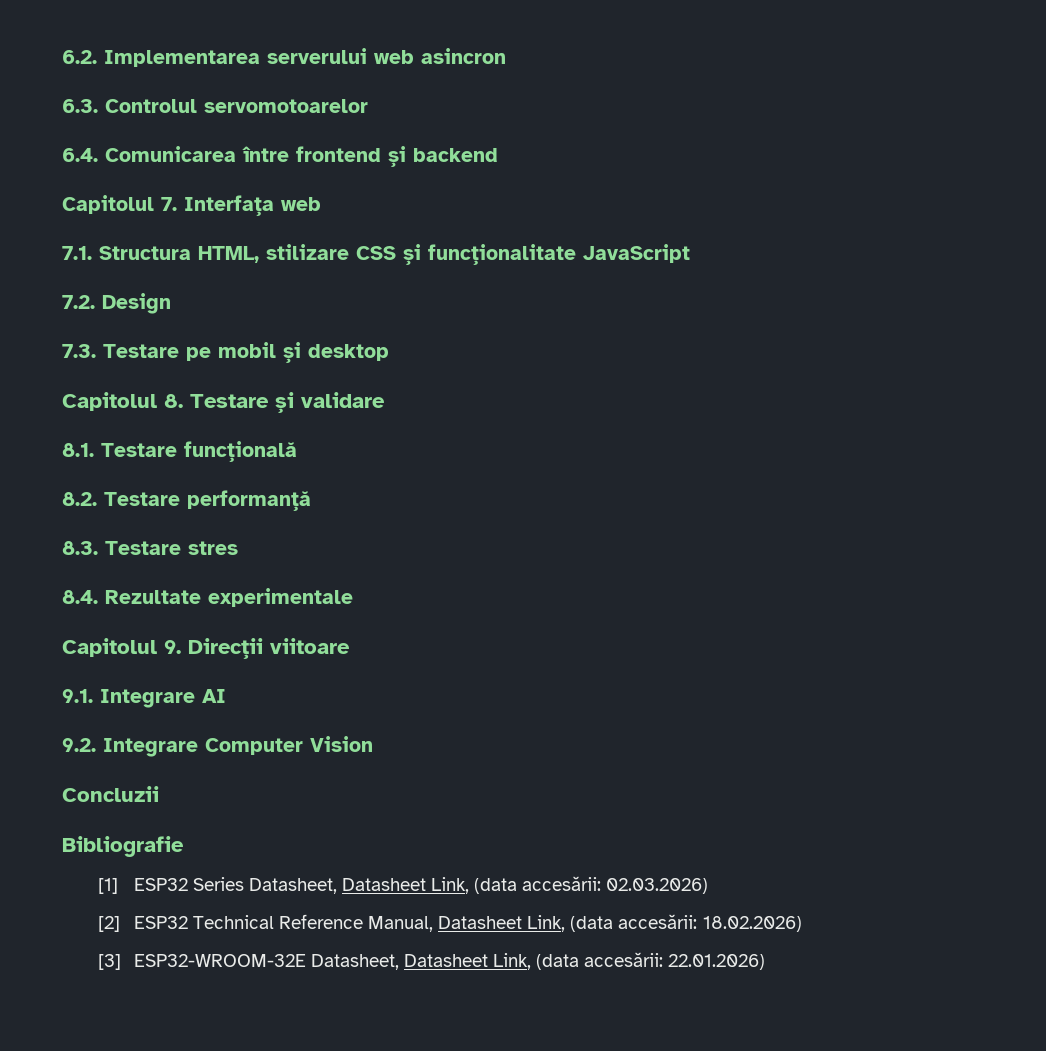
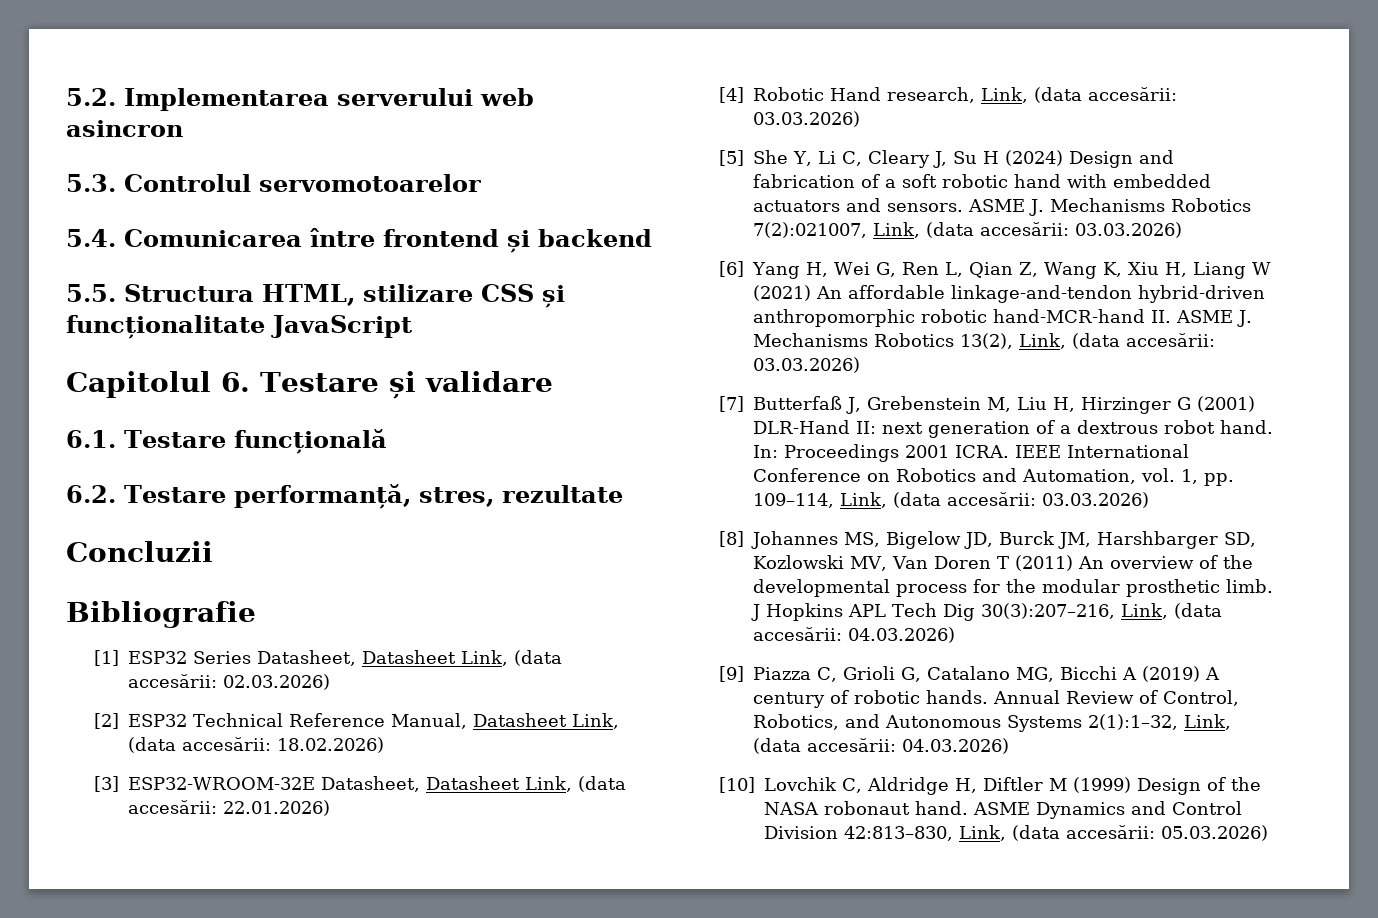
- 6.2. Implementarea serverului web asincron
+ 5.2. Implementarea serverului web asincron
- 6.3. Controlul servomotoarelor
+ 5.3. Controlul servomotoarelor
- 6.4. Comunicarea între frontend și backend
+ 5.4. Comunicarea între frontend și backend
- Capitolul 7. Interfața web
- 7.1. Structura HTML, stilizare CSS și funcționalitate JavaScript
+ 5.5. Structura HTML, stilizare CSS și funcționalitate JavaScript
- 7.2. Design
- 7.3. Testare pe mobil și desktop
- Capitolul 8. Testare și validare
+ Capitolul 6. Testare și validare
- 8.1. Testare funcțională
+ 6.1. Testare funcțională
- 8.2. Testare performanță
- 8.3. Testare stres
- 8.4. Rezultate experimentale
- Capitolul 9. Direcții viitoare
- 9.1. Integrare AI
- 9.2. Integrare Computer Vision
+ 6.2. Testare performanță, stres, rezultate
+ [4] Robotic Hand research, Link, (data accesării: 03.03.2026)
+ [5] She Y, Li C, Cleary J, Su H (2024) Design and fabrication of a soft robotic hand with embedded actuators and sensors. ASME J. Mechanisms Robotics 7(2):021007, Link, (data accesării: 03.03.2026)
+ [6] Yang H, Wei G, Ren L, Qian Z, Wang K, Xiu H, Liang W (2021) An affordable linkage-and-tendon hybrid-driven anthropomorphic robotic hand-MCR-hand II. ASME J. Mechanisms Robotics 13(2), Link, (data accesării: 03.03.2026)
+ [7] Butterfaß J, Grebenstein M, Liu H, Hirzinger G (2001) DLR-Hand II: next generation of a dextrous robot hand. In: Proceedings 2001 ICRA. IEEE International Conference on Robotics and Automation, vol. 1, pp. 109–114, Link, (data accesării: 03.03.2026)
+ [8] Johannes MS, Bigelow JD, Burck JM, Harshbarger SD, Kozlowski MV, Van Doren T (2011) An overview of the developmental process for the modular prosthetic limb. J Hopkins APL Tech Dig 30(3):207–216, Link, (data accesării: 04.03.2026)
+ [9] Piazza C, Grioli G, Catalano MG, Bicchi A (2019) A century of robotic hands. Annual Review of Control, Robotics, and Autonomous Systems 2(1):1–32, Link, (data accesării: 04.03.2026)
+ [10] Lovchik C, Aldridge H, Diftler M (1999) Design of the NASA robonaut hand. ASME Dynamics and Control Division 42:813–830, Link, (data accesării: 05.03.2026)

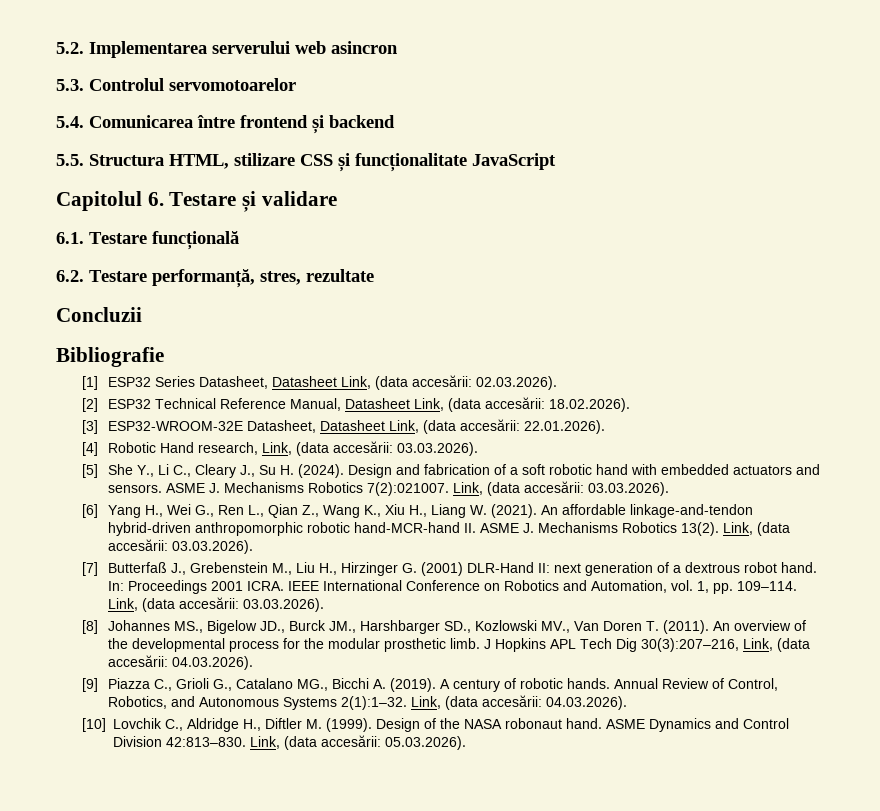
- [1] ESP32 Series Datasheet, Datasheet Link, (data accesării: 02.03.2026)
+ [1] ESP32 Series Datasheet, Datasheet Link, (data accesării: 02.03.2026).
- [2] ESP32 Technical Reference Manual, Datasheet Link, (data accesării: 18.02.2026)
+ [2] ESP32 Technical Reference Manual, Datasheet Link, (data accesării: 18.02.2026).
- [3] ESP32-WROOM-32E Datasheet, Datasheet Link, (data accesării: 22.01.2026)
+ [3] ESP32-WROOM-32E Datasheet, Datasheet Link, (data accesării: 22.01.2026).
- [4] Robotic Hand research, Link, (data accesării: 03.03.2026)
+ [4] Robotic Hand research, Link, (data accesării: 03.03.2026).
- [5] She Y, Li C, Cleary J, Su H (2024) Design and fabrication of a soft robotic hand with embedded actuators and sensors.
+ [5] She Y., Li C., Cleary J., Su H. (2024). Design and fabrication of a soft robotic hand with embedded actuators and sensors.
- ASME J. Mechanisms Robotics 7(2):021007, Link, (data accesării: 03.03.2026)
+ ASME J. Mechanisms Robotics 7(2):021007. Link, (data accesării: 03.03.2026).
- [6] Yang H, Wei G, Ren L, Qian Z, Wang K, Xiu H, Liang W (2021) An affordable linkage-and-tendon hybrid-driven anthropomorphic robotic hand-MCR-hand II. ASME J. Mechanisms Robotics 13(2), Link, (data accesării: 03.03.2026)
+ [6] Yang H., Wei G., Ren L., Qian Z., Wang K., Xiu H., Liang W. (2021). An affordable linkage-and-tendon hybrid-driven anthropomorphic robotic hand-MCR-hand II. ASME J. Mechanisms Robotics 13(2). Link, (data accesării: 03.03.2026).
- [7] Butterfaß J, Grebenstein M, Liu H, Hirzinger G (2001) DLR-Hand II: next generation of a dextrous robot hand.
+ [7] Butterfaß J., Grebenstein M., Liu H., Hirzinger G. (2001) DLR-Hand II: next generation of a dextrous robot hand.
- IEEE International Conference on Robotics and Automation, vol. 1, pp. 109–114, Link, (data accesării: 03.03.2026)
+ IEEE International Conference on Robotics and Automation, vol. 1, pp. 109–114. Link, (data accesării: 03.03.2026).
- [8] Johannes MS, Bigelow JD, Burck JM, Harshbarger SD, Kozlowski MV, Van Doren T (2011) An overview of the developmental process for the modular prosthetic limb.
+ [8] Johannes MS., Bigelow JD., Burck JM., Harshbarger SD., Kozlowski MV., Van Doren T. (2011). An overview of the developmental process for the modular prosthetic limb.
- J Hopkins APL Tech Dig 30(3):207–216, Link, (data accesării: 04.03.2026)
+ J Hopkins APL Tech Dig 30(3):207–216, Link, (data accesării: 04.03.2026).
- [9] Piazza C, Grioli G, Catalano MG, Bicchi A (2019) A century of robotic hands.
+ [9] Piazza C., Grioli G., Catalano MG., Bicchi A. (2019). A century of robotic hands.
- Annual Review of Control, Robotics, and Autonomous Systems 2(1):1–32, Link, (data accesării: 04.03.2026)
+ Annual Review of Control, Robotics, and Autonomous Systems 2(1):1–32. Link, (data accesării: 04.03.2026).
- [10] Lovchik C, Aldridge H, Diftler M (1999) Design of the NASA robonaut hand.
+ [10] Lovchik C., Aldridge H., Diftler M. (1999). Design of the NASA robonaut hand.
- ASME Dynamics and Control Division 42:813–830, Link, (data accesării: 05.03.2026)
+ ASME Dynamics and Control Division 42:813–830. Link, (data accesării: 05.03.2026).

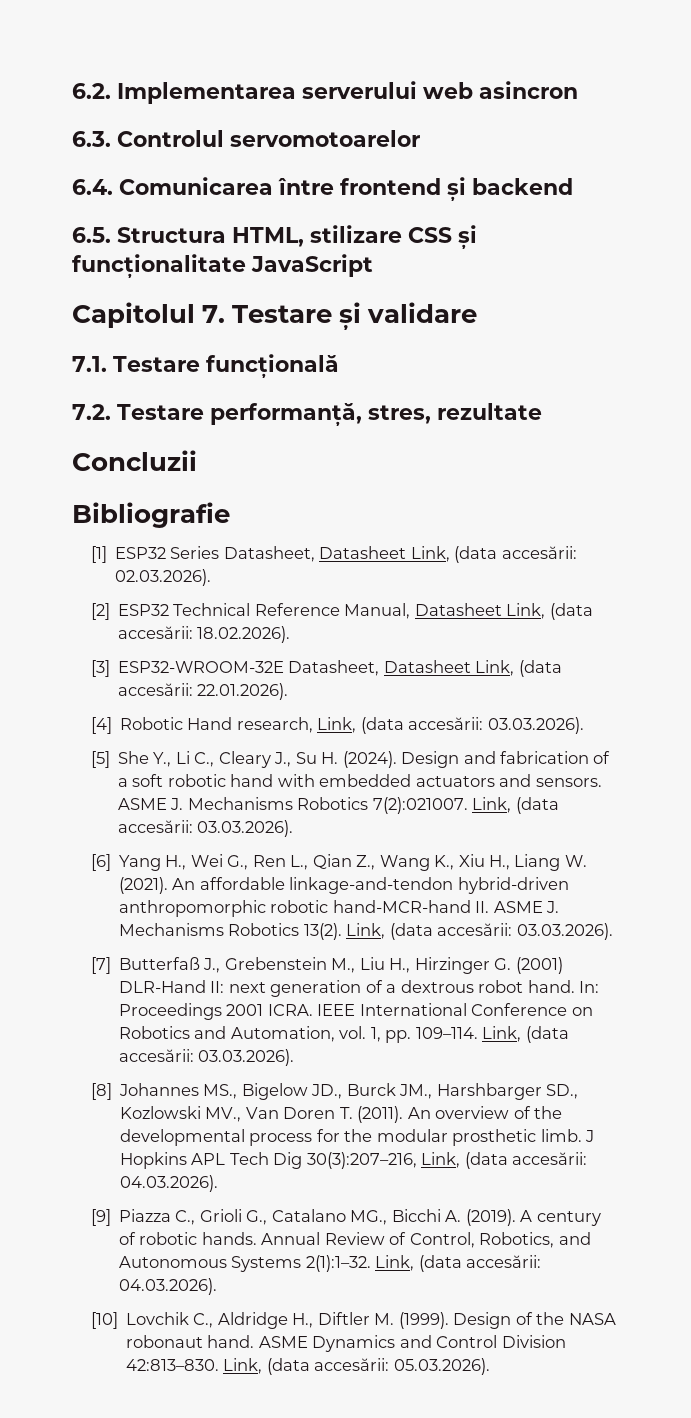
- 5.2. Implementarea serverului web asincron
+ 6.2. Implementarea serverului web asincron
- 5.3. Controlul servomotoarelor
+ 6.3. Controlul servomotoarelor
- 5.4. Comunicarea între frontend și backend
+ 6.4. Comunicarea între frontend și backend
- 5.5. Structura HTML, stilizare CSS și funcționalitate JavaScript
+ 6.5. Structura HTML, stilizare CSS și funcționalitate JavaScript
- Capitolul 6. Testare și validare
+ Capitolul 7. Testare și validare
- 6.1. Testare funcțională
+ 7.1. Testare funcțională
- 6.2. Testare performanță, stres, rezultate
+ 7.2. Testare performanță, stres, rezultate

